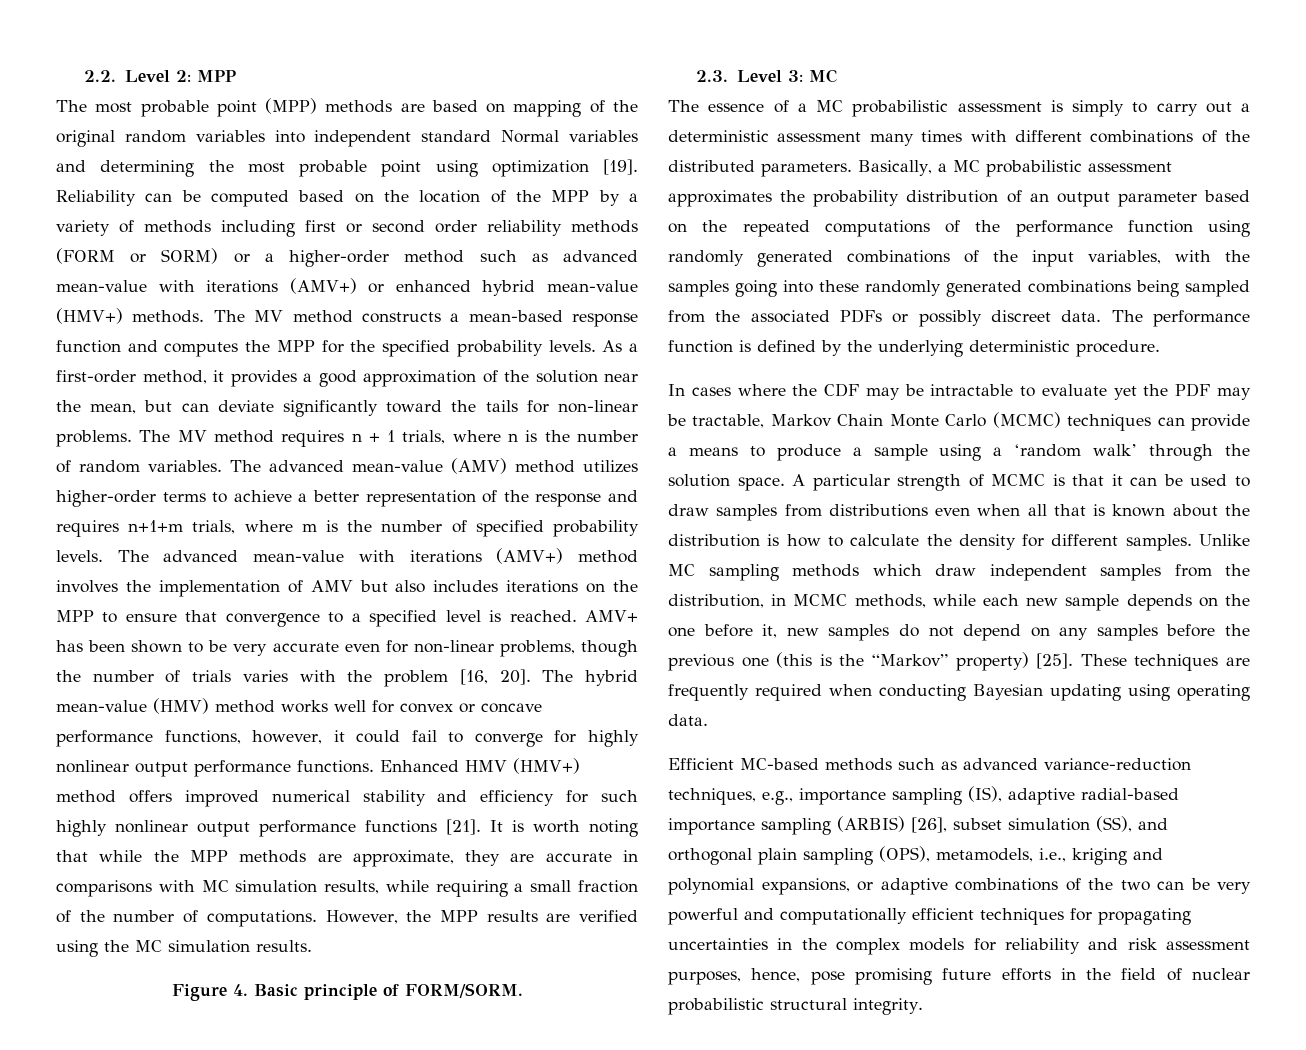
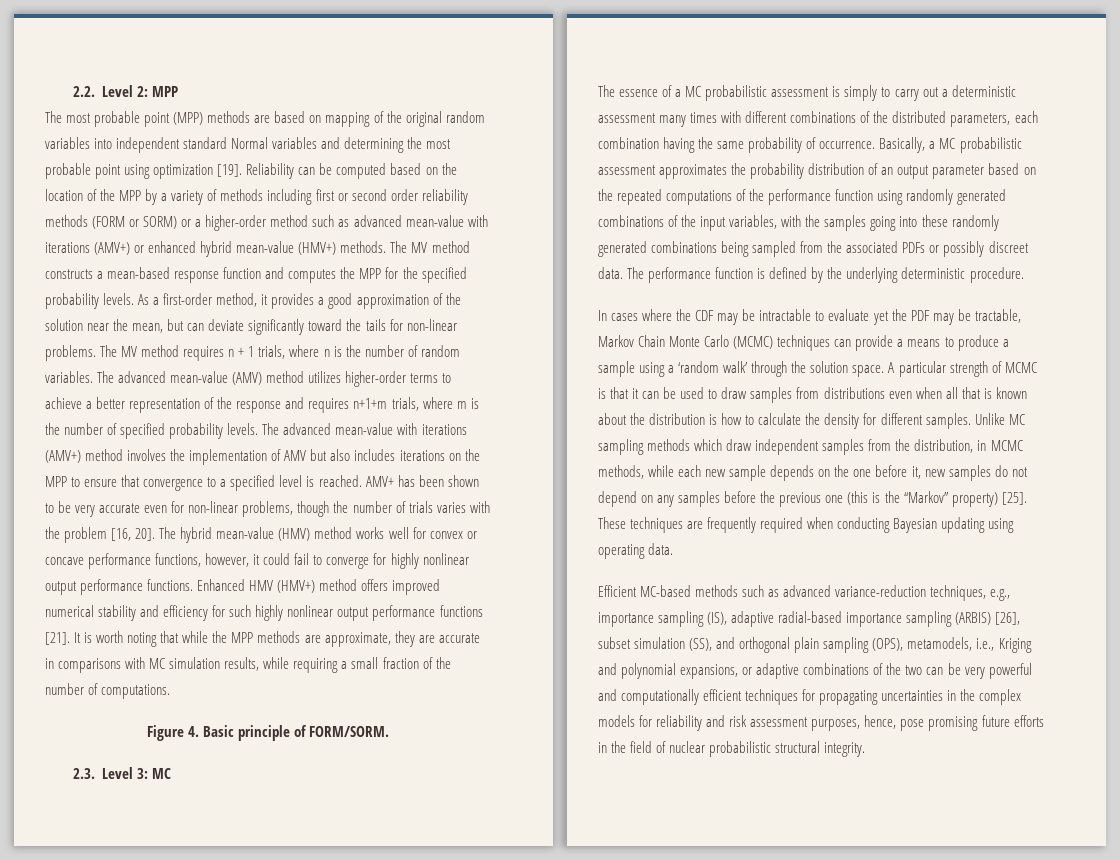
- However, the MPP results are verified using the MC simulation results.
- The essence of a MC probabilistic assessment is simply to carry out a deterministic assessment many times with different combinations of the distributed parameters.
+ The essence of a MC probabilistic assessment is simply to carry out a deterministic assessment many times with different combinations of the distributed parameters, each combination having the same probability of occurrence.
- Efficient MC-based methods such as advanced variance-reduction techniques, e.g., importance sampling (IS), adaptive radial-based importance sampling (ARBIS) [26], subset simulation (SS), and orthogonal plain sampling (OPS), metamodels, i.e., kriging and polynomial expansions, or adaptive combinations of the two can be very powerful and computationally efficient techniques for propagating uncertainties in the complex models for reliability and risk assessment purposes, hence, pose promising future efforts in the field of nuclear probabilistic structural integrity.
+ Efficient MC-based methods such as advanced variance-reduction techniques, e.g., importance sampling (IS), adaptive radial-based importance sampling (ARBIS) [26], subset simulation (SS), and orthogonal plain sampling (OPS), metamodels, i.e., Kriging and polynomial expansions, or adaptive combinations of the two can be very powerful and computationally efficient techniques for propagating uncertainties in the complex models for reliability and risk assessment purposes, hence, pose promising future efforts in the field of nuclear probabilistic structural integrity.

